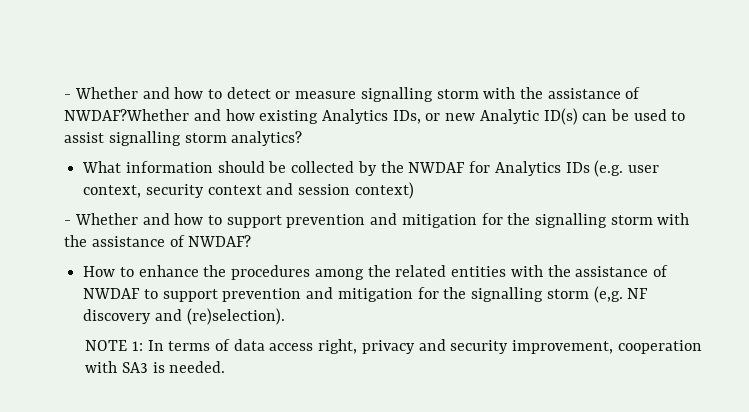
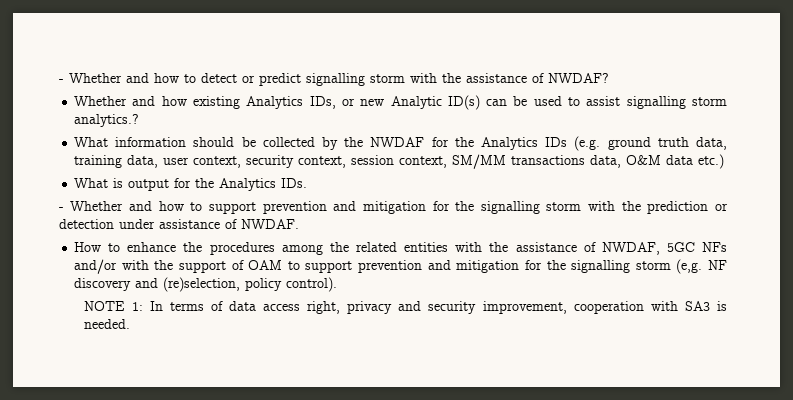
- - Whether and how to detect or measure signalling storm with the assistance of NWDAF?Whether and how existing Analytics IDs, or new Analytic ID(s) can be used to assist signalling storm analytics?
+ - Whether and how to detect or predict signalling storm with the assistance of NWDAF?
+ Whether and how existing Analytics IDs, or new Analytic ID(s) can be used to assist signalling storm analytics.?
- What information should be collected by the NWDAF for Analytics IDs (e.g. user context, security context and session context)
+ What information should be collected by the NWDAF for the Analytics IDs (e.g. ground truth data, training data, user context, security context, session context, SM/MM transactions data, O&M data etc.)
+ What is output for the Analytics IDs.
- - Whether and how to support prevention and mitigation for the signalling storm with the assistance of NWDAF?
+ - Whether and how to support prevention and mitigation for the signalling storm with the prediction or detection under assistance of NWDAF.
- How to enhance the procedures among the related entities with the assistance of NWDAF to support prevention and mitigation for the signalling storm (e,g.
+ How to enhance the procedures among the related entities with the assistance of NWDAF, 5GC NFs and/or with the support of OAM to support prevention and mitigation for the signalling storm (e,g.
- NF discovery and (re)selection).
+ NF discovery and (re)selection, policy control).

